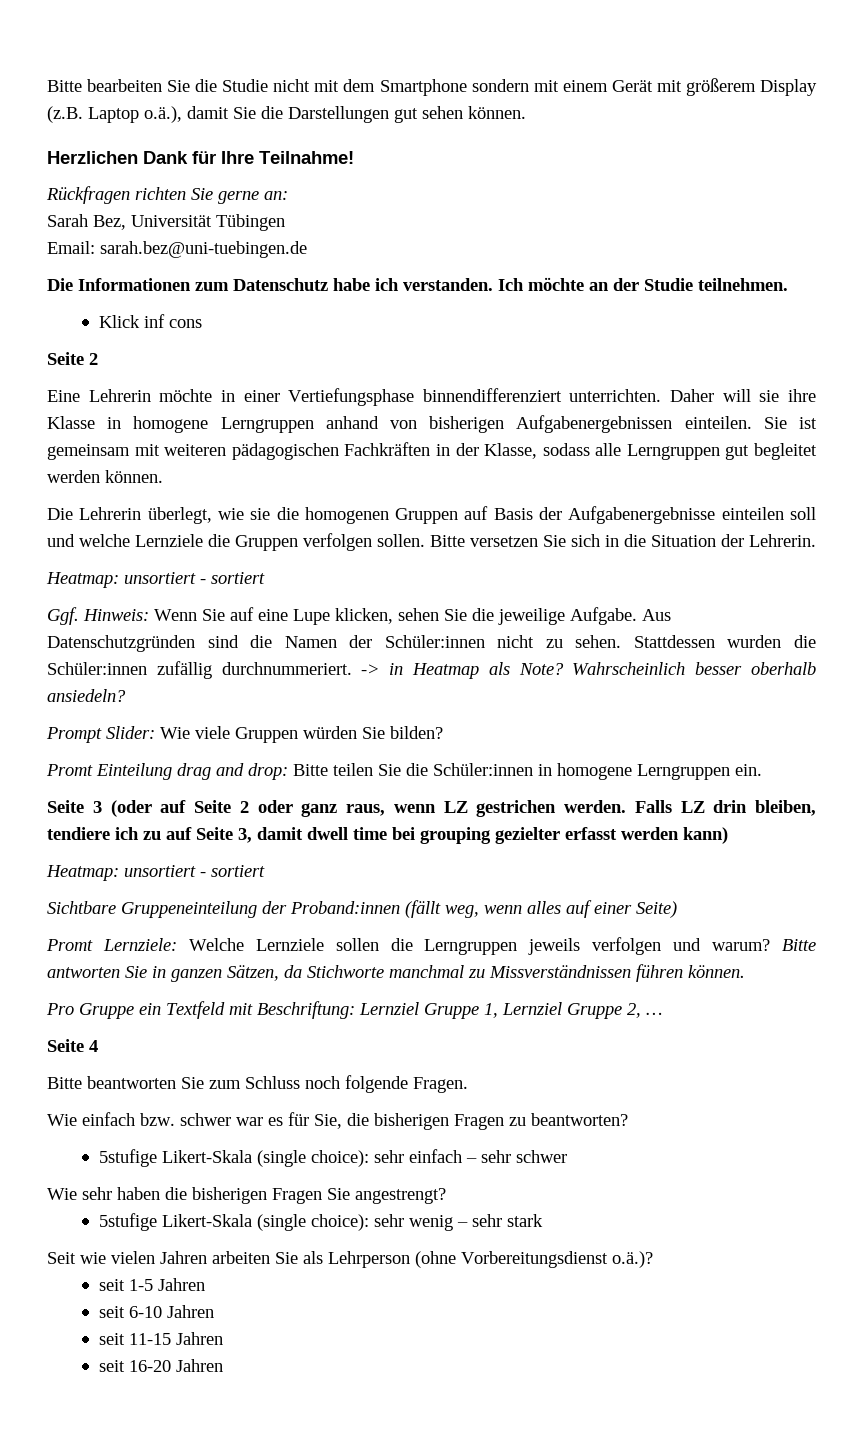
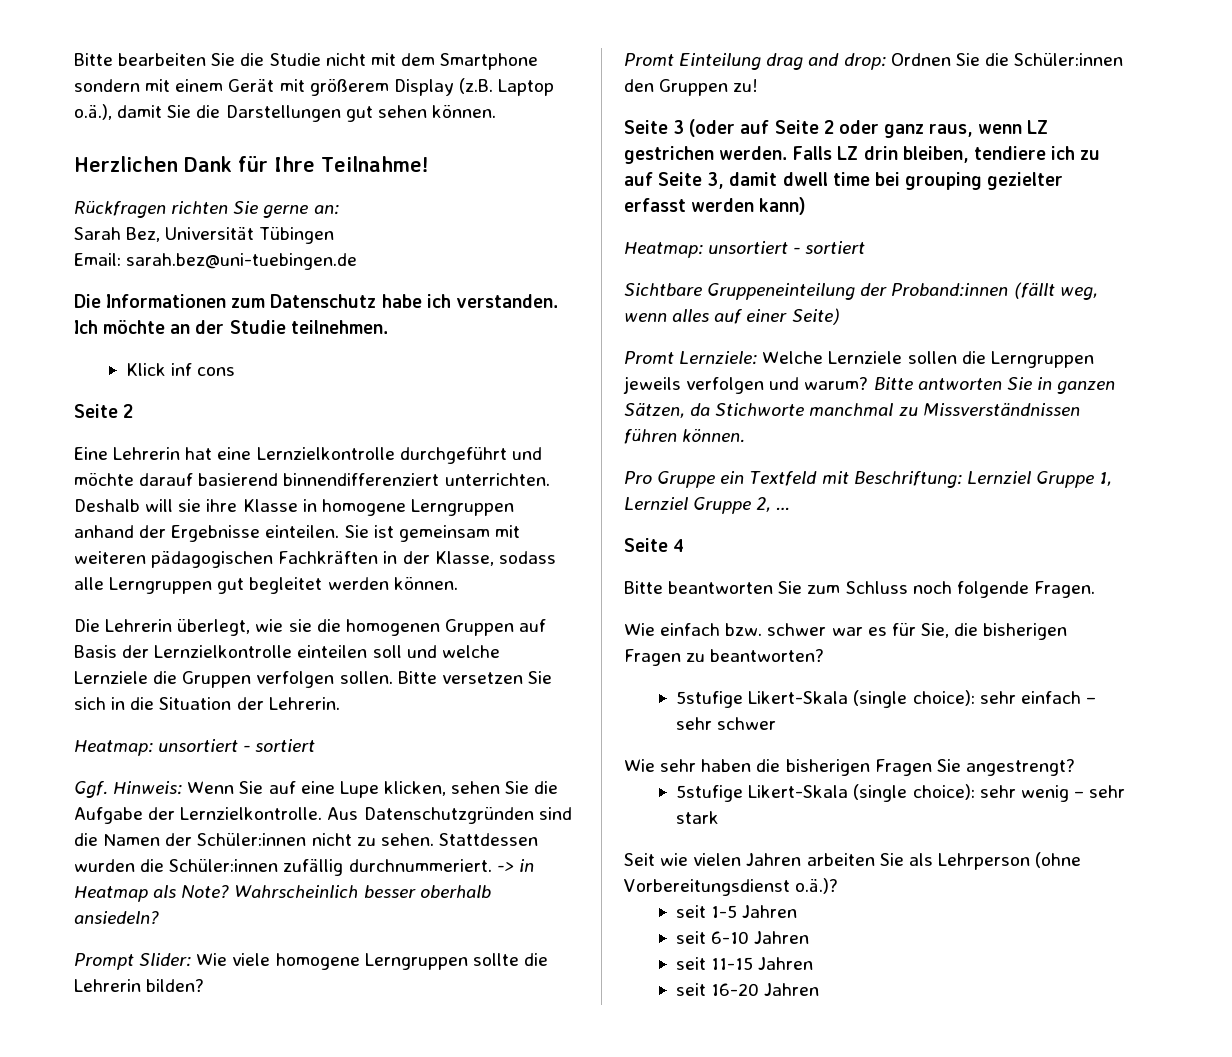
- Eine Lehrerin möchte in einer Vertiefungsphase binnendifferenziert unterrichten.
+ Eine Lehrerin hat eine Lernzielkontrolle durchgeführt und möchte darauf basierend binnendifferenziert unterrichten.
- Daher will sie ihre Klasse in homogene Lerngruppen anhand von bisherigen Aufgabenergebnissen einteilen.
+ Deshalb will sie ihre Klasse in homogene Lerngruppen anhand der Ergebnisse einteilen.
- Die Lehrerin überlegt, wie sie die homogenen Gruppen auf Basis der Aufgabenergebnisse einteilen soll und welche Lernziele die Gruppen verfolgen sollen.
+ Die Lehrerin überlegt, wie sie die homogenen Gruppen auf Basis der Lernzielkontrolle einteilen soll und welche Lernziele die Gruppen verfolgen sollen.
- Ggf. Hinweis: Wenn Sie auf eine Lupe klicken, sehen Sie die jeweilige Aufgabe.
+ Ggf. Hinweis: Wenn Sie auf eine Lupe klicken, sehen Sie die Aufgabe der Lernzielkontrolle.
- Prompt Slider: Wie viele Gruppen würden Sie bilden?
+ Prompt Slider: Wie viele homogene Lerngruppen sollte die Lehrerin bilden?
- Promt Einteilung drag and drop: Bitte teilen Sie die Schüler:innen in homogene Lerngruppen ein.
+ Promt Einteilung drag and drop: Ordnen Sie die Schüler:innen den Gruppen zu!

